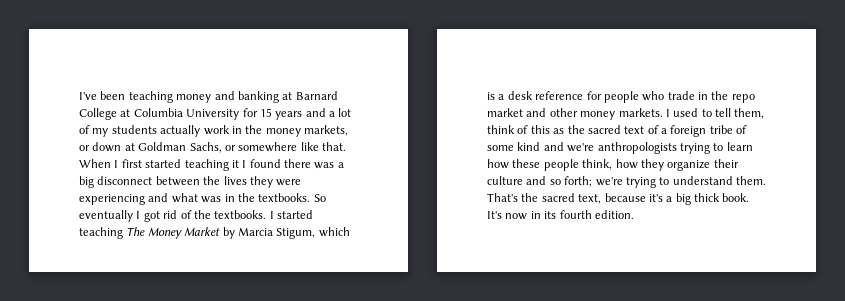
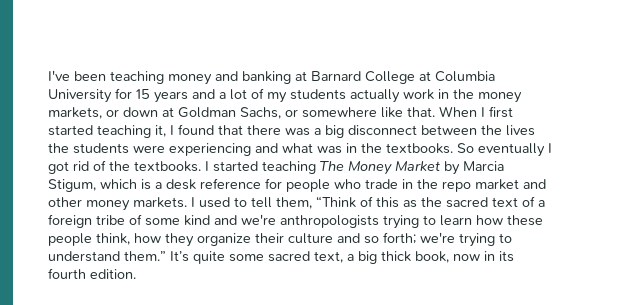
- When I first started teaching it I found there was a big disconnect between the lives they were experiencing and what was in the textbooks.
+ When I first started teaching it, I found that there was a big disconnect between the lives the students were experiencing and what was in the textbooks.
- I used to tell them, think of this as the sacred text of a foreign tribe of some kind and we're anthropologists trying to learn how these people think, how they organize their culture and so forth; we're trying to understand them. That's the sacred text, because it's a big thick book. It's now in its fourth edition.
+ I used to tell them, “Think of this as the sacred text of a foreign tribe of some kind and we're anthropologists trying to learn how these people think, how they organize their culture and so forth; we're trying to understand them.” It’s quite some sacred text, a big thick book, now in its fourth edition.

